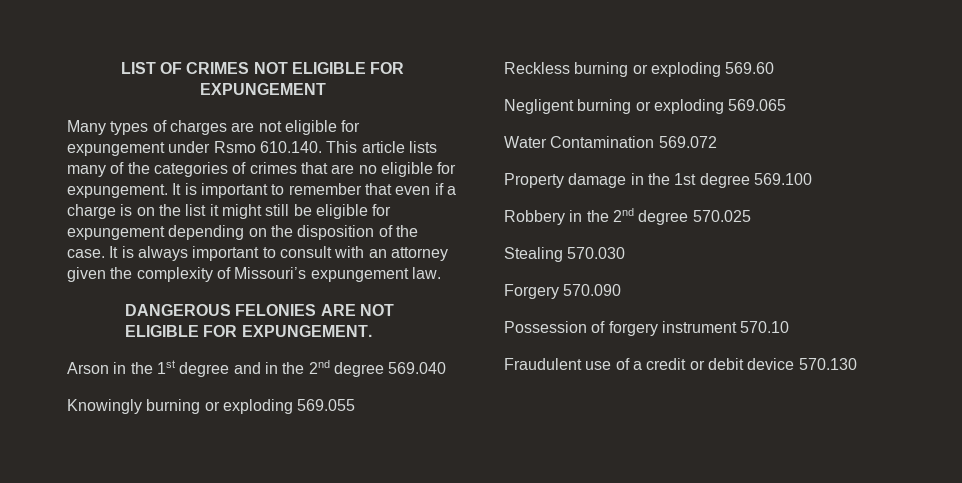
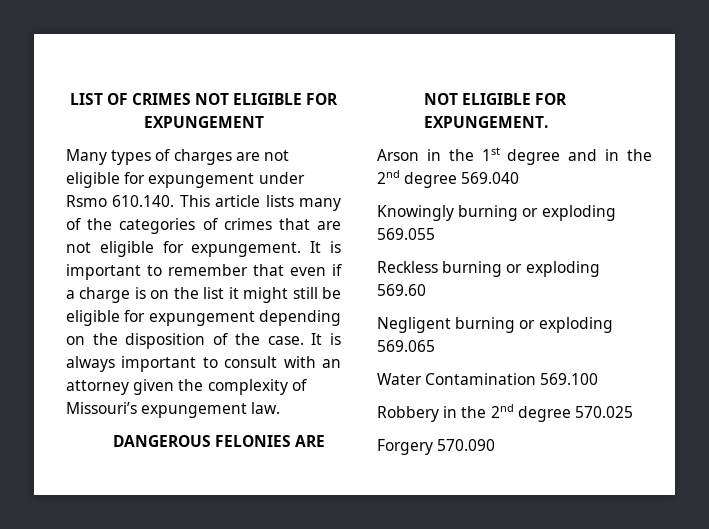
- Many types of charges are not eligible for expungement under Rsmo 610.140. This article lists many of the categories of crimes that are no eligible for expungement.
+ Many types of charges are not eligible for expungement under Rsmo 610.140. This article lists many of the categories of crimes that are not eligible for expungement.
- Water Contamination 569.072
- Property damage in the 1st degree 569.100
+ Water Contamination 569.100
- Stealing 570.030
- Possession of forgery instrument 570.10
- Fraudulent use of a credit or debit device 570.130

